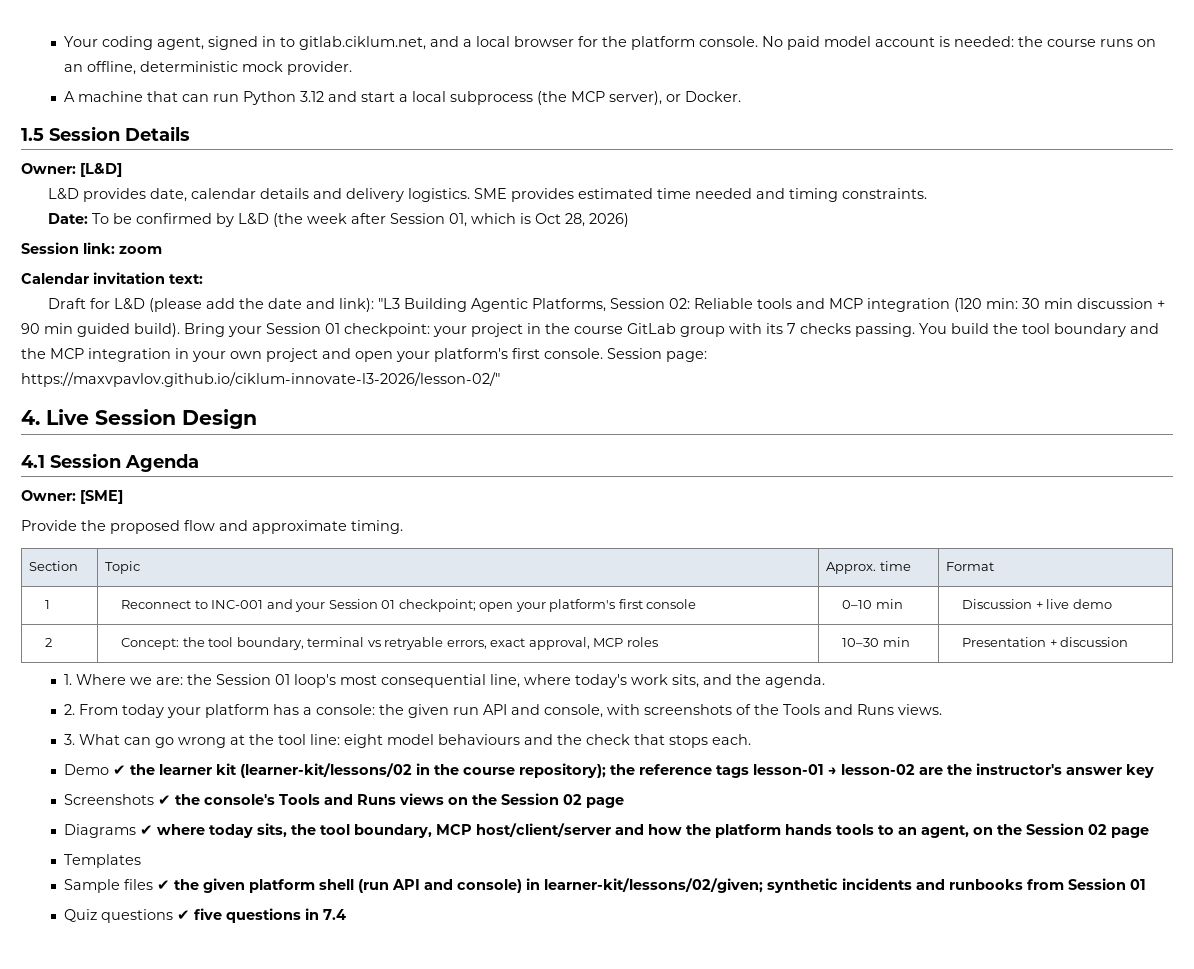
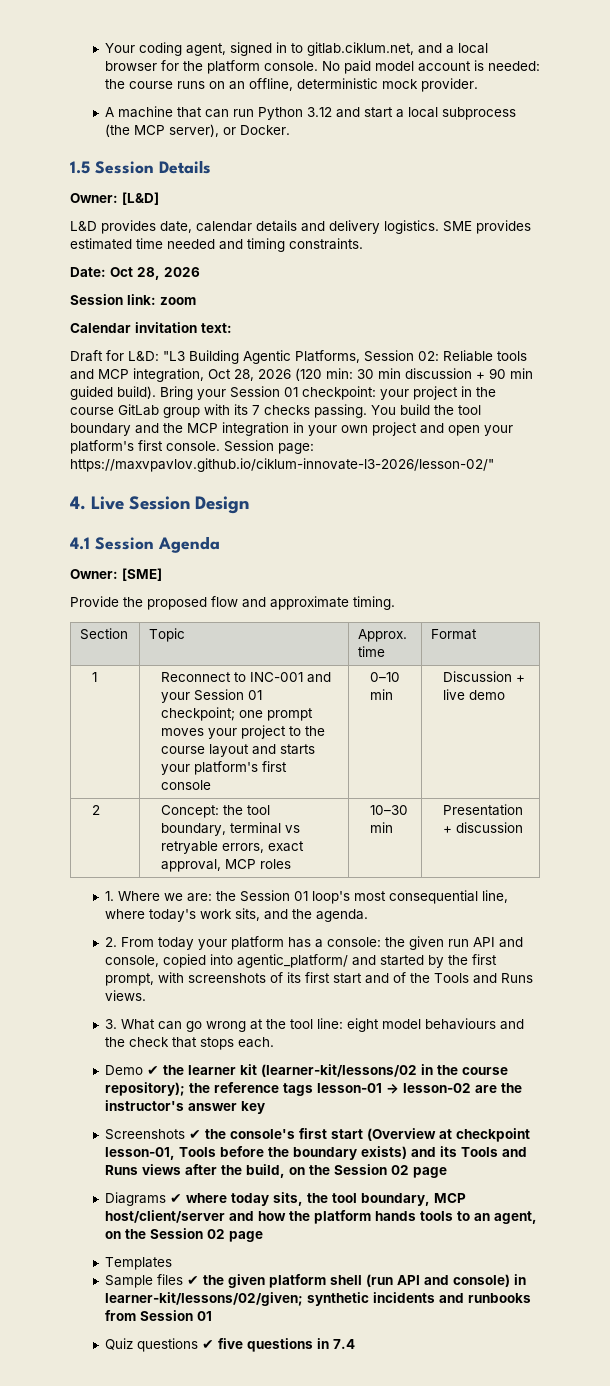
- Date: To be confirmed by L&D (the week after Session 01, which is Oct 28, 2026)
+ Date: Oct 28, 2026
- Draft for L&D (please add the date and link): "L3 Building Agentic Platforms, Session 02: Reliable tools and MCP integration (120 min: 30 min discussion + 90 min guided build).
+ Draft for L&D: "L3 Building Agentic Platforms, Session 02: Reliable tools and MCP integration, Oct 28, 2026 (120 min: 30 min discussion + 90 min guided build).
- 1 | Reconnect to INC-001 and your Session 01 checkpoint; open your platform's first console | 0–10 min | Discussion + live demo
+ 1 | Reconnect to INC-001 and your Session 01 checkpoint; one prompt moves your project to the course layout and starts your platform's first console | 0–10 min | Discussion + live demo
- 2. From today your platform has a console: the given run API and console, with screenshots of the Tools and Runs views.
+ 2. From today your platform has a console: the given run API and console, copied into agentic_platform/ and started by the first prompt, with screenshots of its first start and of the Tools and Runs views.
- Screenshots ✔ the console's Tools and Runs views on the Session 02 page
+ Screenshots ✔ the console's first start (Overview at checkpoint lesson-01, Tools before the boundary exists) and its Tools and Runs views after the build, on the Session 02 page

